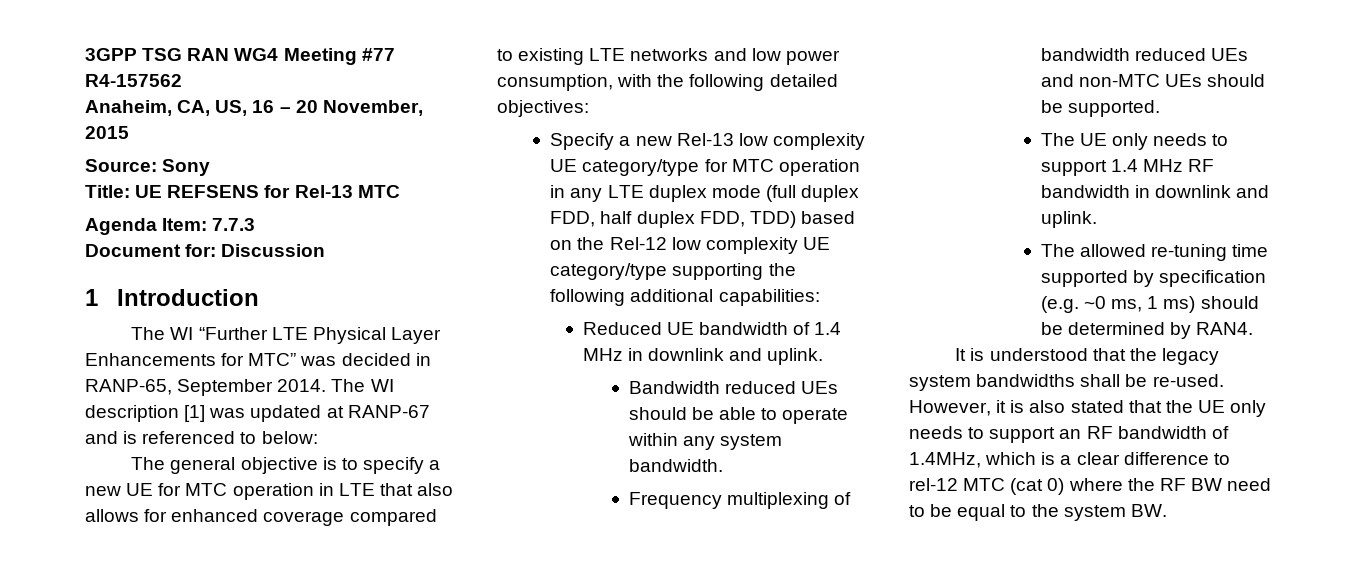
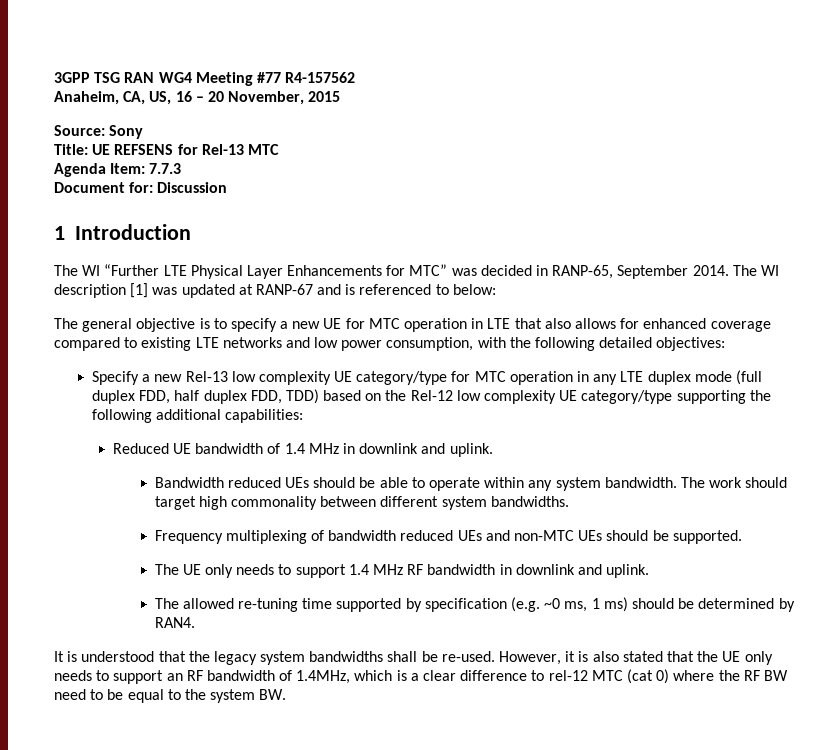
+ The work should target high commonality between different system bandwidths.

